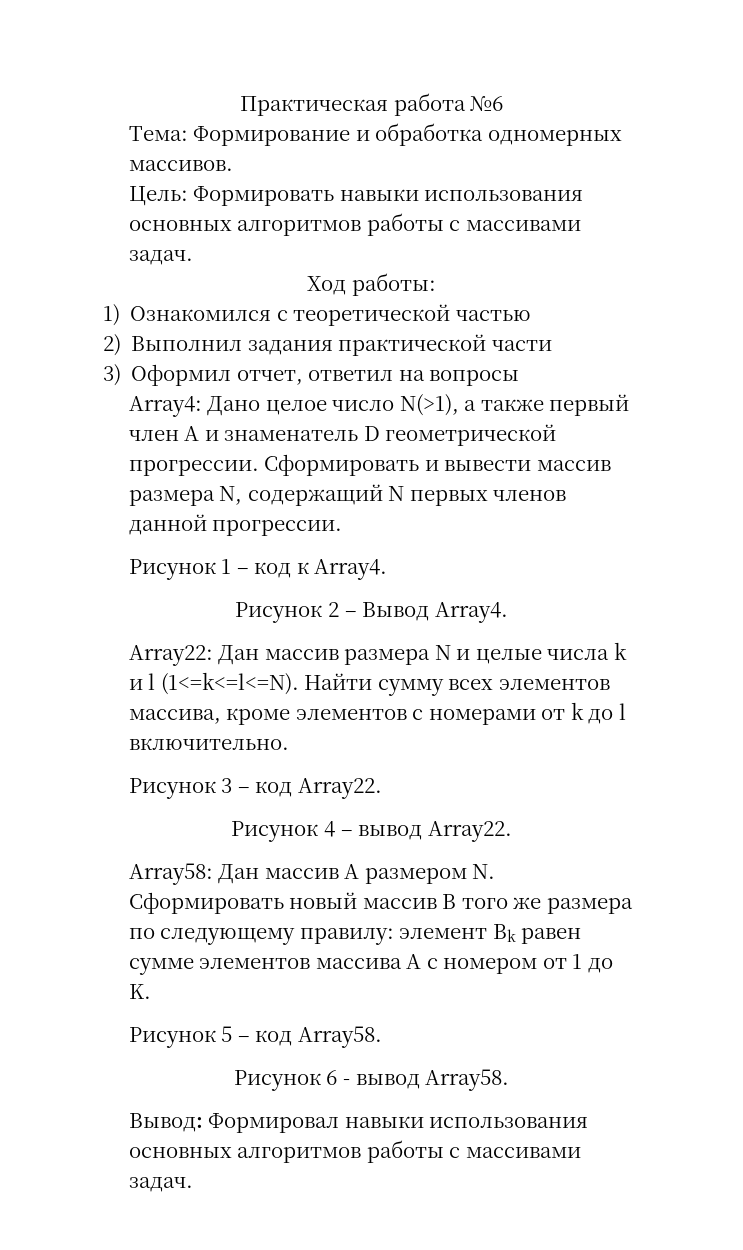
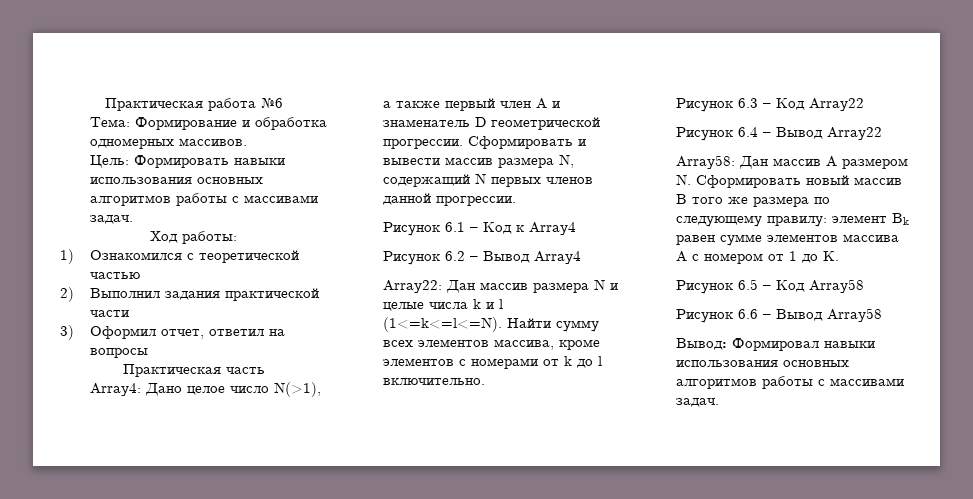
+ Практическая часть
- Рисунок 1 – код к Array4.
- Рисунок 2 – Вывод Array4.
+ Рисунок 6.1 – Код к Array4
+ Рисунок 6.2 – Вывод Array4
- Рисунок 3 – код Array22.
- Рисунок 4 – вывод Array22.
+ Рисунок 6.3 – Код Array22
+ Рисунок 6.4 – Вывод Array22
- Рисунок 5 – код Array58.
- Рисунок 6 - вывод Array58.
+ Рисунок 6.5 – Код Array58
+ Рисунок 6.6 – Вывод Array58

